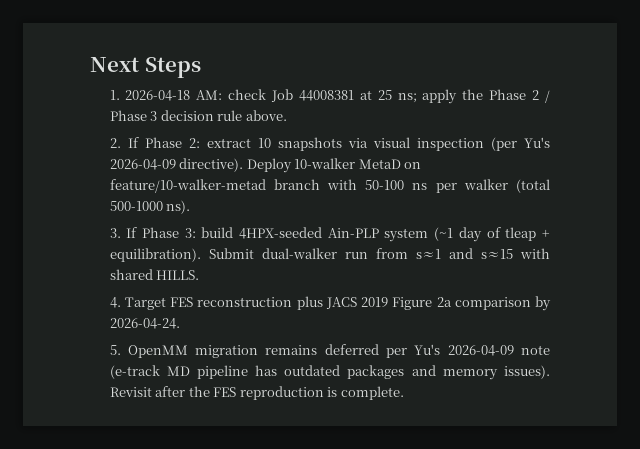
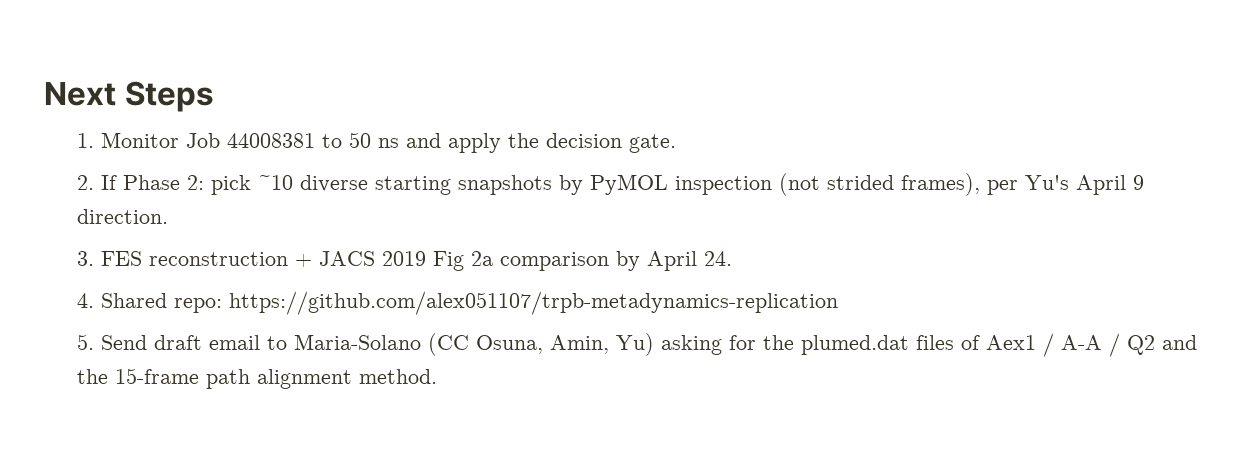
- 1. 2026-04-18 AM: check Job 44008381 at 25 ns; apply the Phase 2 / Phase 3 decision rule above.
- 2. If Phase 2: extract 10 snapshots via visual inspection (per Yu's 2026-04-09 directive). Deploy 10-walker MetaD on feature/10-walker-metad branch with 50-100 ns per walker (total 500-1000 ns).
- 3. If Phase 3: build 4HPX-seeded Ain-PLP system (~1 day of tleap + equilibration). Submit dual-walker run from s≈1 and s≈15 with shared HILLS.
- 4. Target FES reconstruction plus JACS 2019 Figure 2a comparison by 2026-04-24.
- 5. OpenMM migration remains deferred per Yu's 2026-04-09 note (e-track MD pipeline has outdated packages and memory issues). Revisit after the FES reproduction is complete.
+ 1. Monitor Job 44008381 to 50 ns and apply the decision gate.
+ 2. If Phase 2: pick ~10 diverse starting snapshots by PyMOL inspection (not strided frames), per Yu's April 9 direction.
+ 3. FES reconstruction + JACS 2019 Fig 2a comparison by April 24.
+ 4. Shared repo: https://github.com/alex051107/trpb-metadynamics-replication
+ 5. Send draft email to Maria-Solano (CC Osuna, Amin, Yu) asking for the plumed.dat files of Aex1 / A-A / Q2 and the 15-frame path alignment method.

